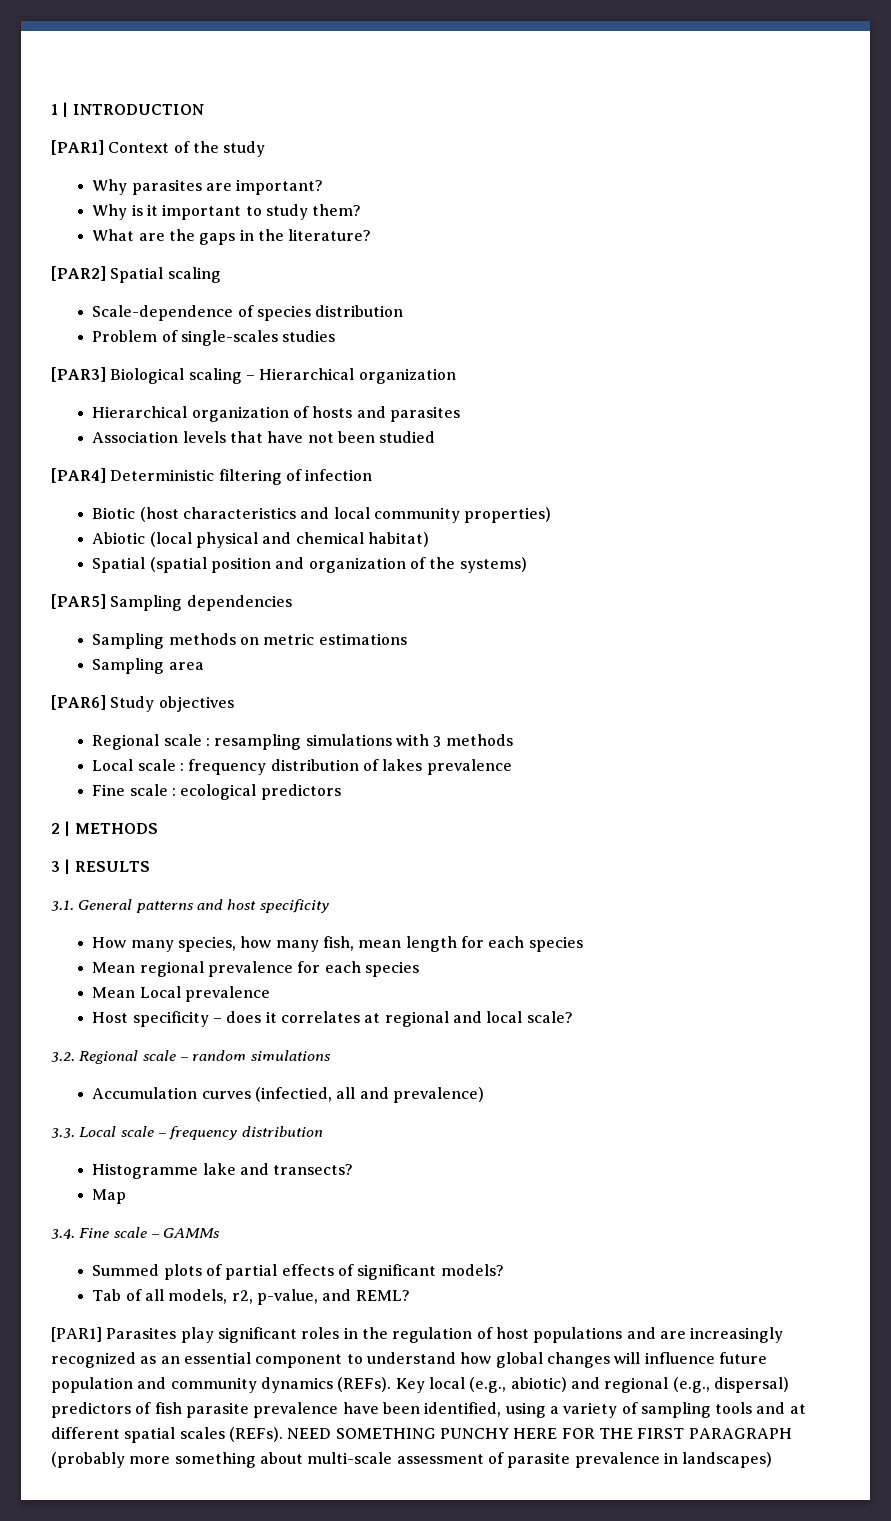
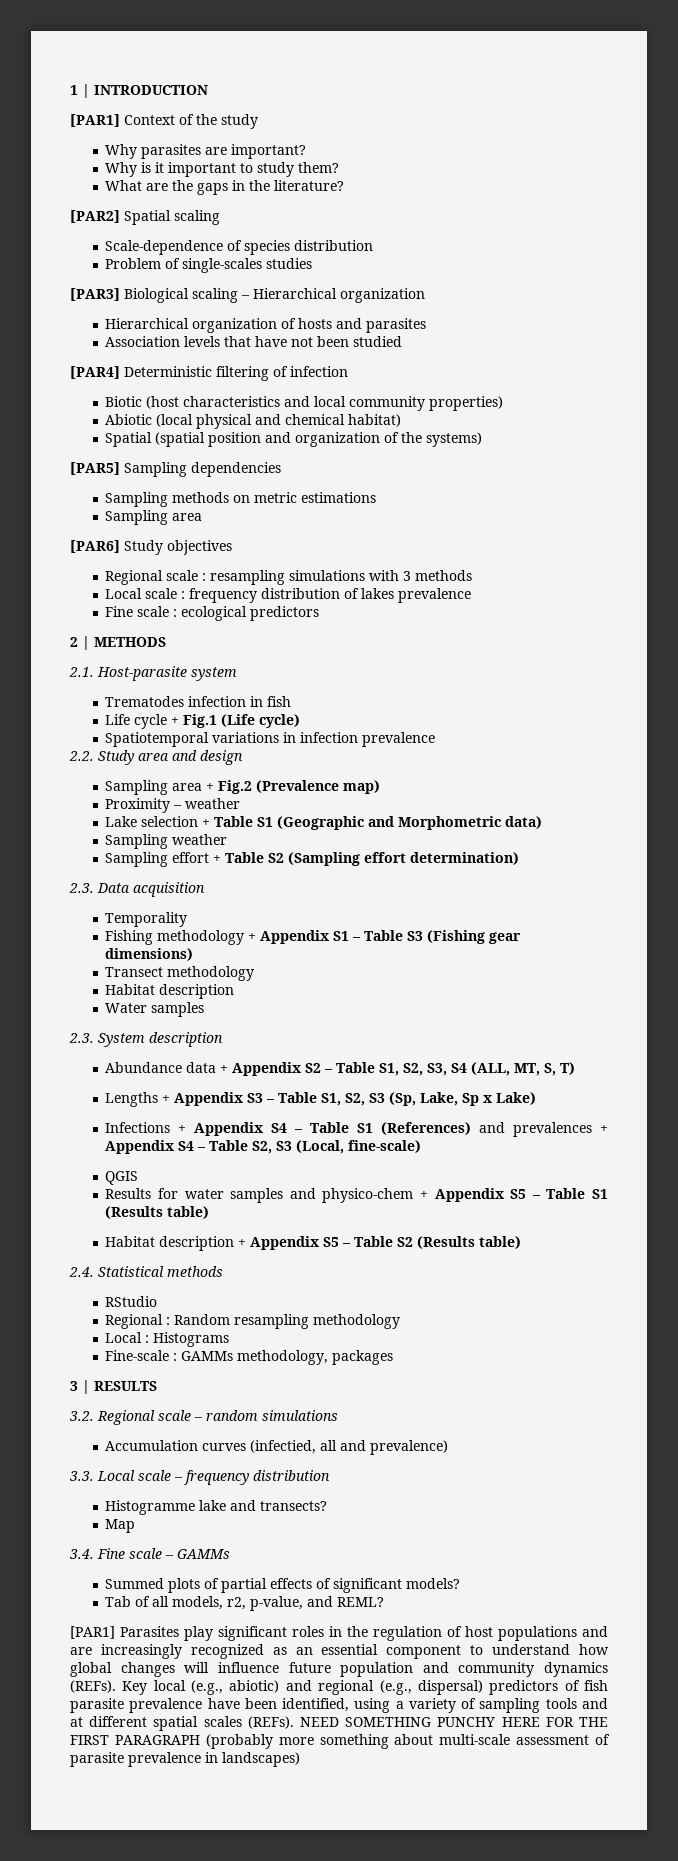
+ 2.1. Host-parasite system
+ Trematodes infection in fish
+ Life cycle + Fig.1 (Life cycle)
+ Spatiotemporal variations in infection prevalence
+ 2.2. Study area and design
+ Sampling area + Fig.2 (Prevalence map)
+ Proximity – weather
+ Lake selection + Table S1 (Geographic and Morphometric data)
+ Sampling weather
+ Sampling effort + Table S2 (Sampling effort determination)
+ 2.3. Data acquisition
+ Temporality
+ Fishing methodology + Appendix S1 – Table S3 (Fishing gear dimensions)
+ Transect methodology
+ Habitat description
+ Water samples
+ 2.3. System description
+ Abundance data + Appendix S2 – Table S1, S2, S3, S4 (ALL, MT, S, T)
+ Lengths + Appendix S3 – Table S1, S2, S3 (Sp, Lake, Sp x Lake)
+ Infections + Appendix S4 – Table S1 (References) and prevalences + Appendix S4 – Table S2, S3 (Local, fine-scale)
+ QGIS
+ Results for water samples and physico-chem + Appendix S5 – Table S1 (Results table)
+ Habitat description + Appendix S5 – Table S2 (Results table)
+ 2.4. Statistical methods
+ RStudio
+ Regional : Random resampling methodology
+ Local : Histograms
+ Fine-scale : GAMMs methodology, packages
  3 | RESULTS
- 3.1. General patterns and host specificity
- How many species, how many fish, mean length for each species
- Mean regional prevalence for each species
- Mean Local prevalence
- Host specificity – does it correlates at regional and local scale?

